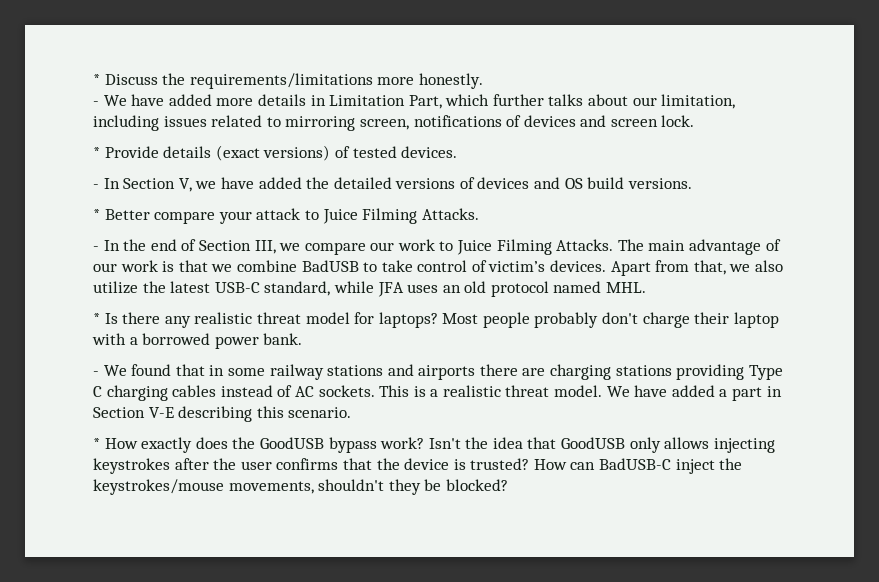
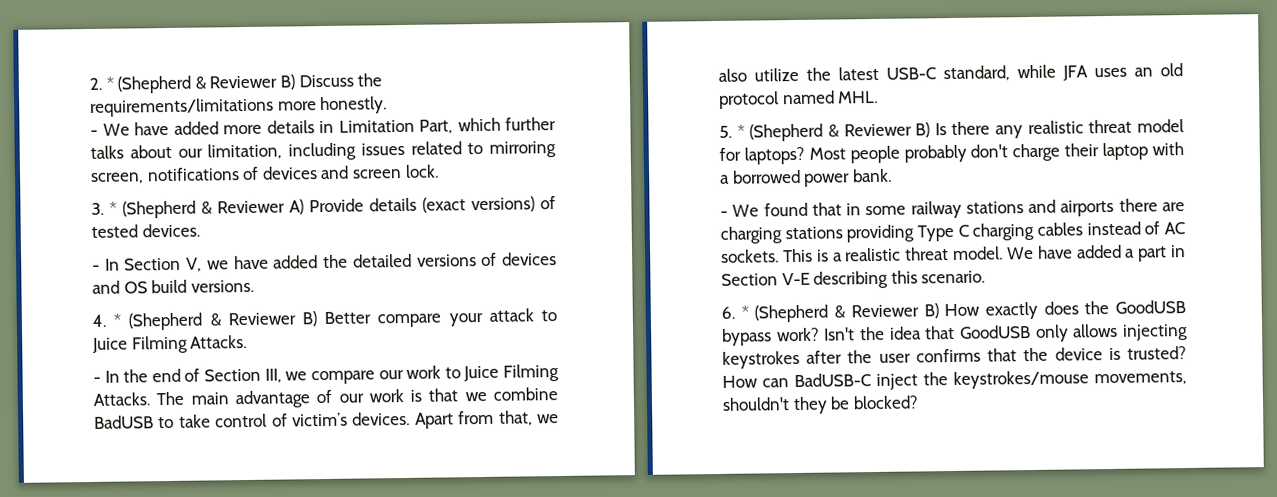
- * Discuss the requirements/limitations more honestly.
+ 2. * (Shepherd & Reviewer B) Discuss the requirements/limitations more honestly.
- * Provide details (exact versions) of tested devices.
+ 3. * (Shepherd & Reviewer A) Provide details (exact versions) of tested devices.
- * Better compare your attack to Juice Filming Attacks.
+ 4. * (Shepherd & Reviewer B) Better compare your attack to Juice Filming Attacks.
- * Is there any realistic threat model for laptops?
+ 5. * (Shepherd & Reviewer B) Is there any realistic threat model for laptops?
- * How exactly does the GoodUSB bypass work?
+ 6. * (Shepherd & Reviewer B) How exactly does the GoodUSB bypass work?

